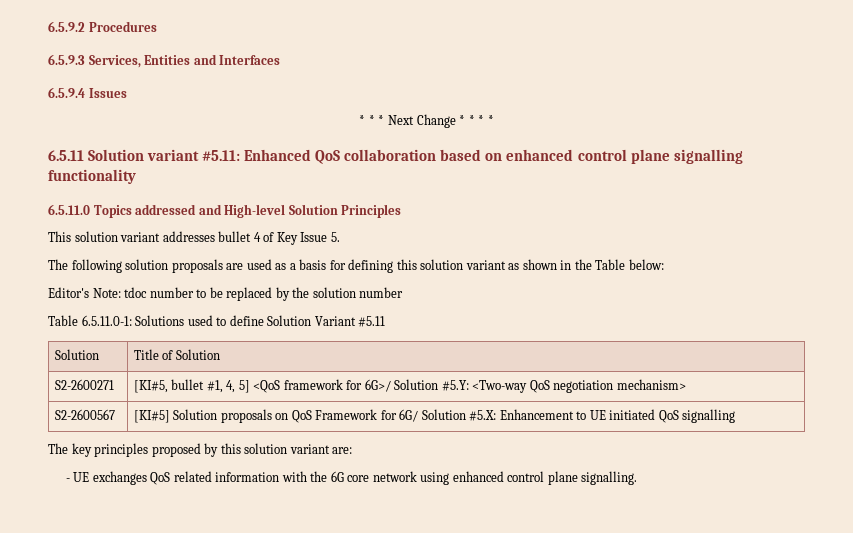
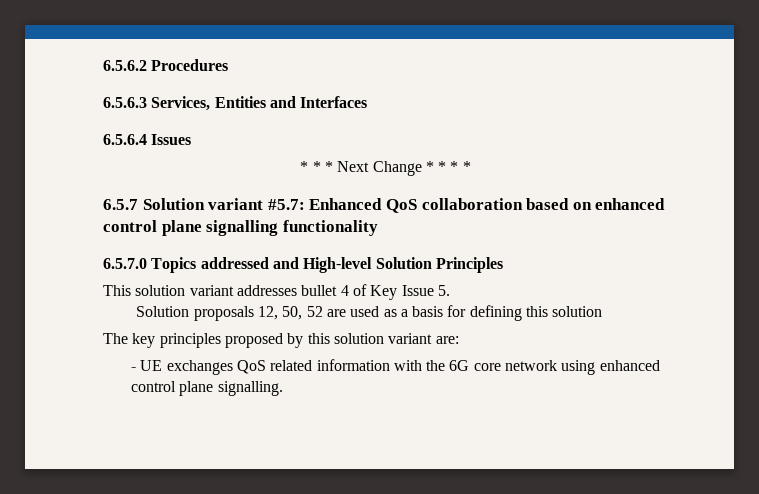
- 6.5.9.2 Procedures
+ 6.5.6.2 Procedures
- 6.5.9.3 Services, Entities and Interfaces
+ 6.5.6.3 Services, Entities and Interfaces
- 6.5.9.4 Issues
+ 6.5.6.4 Issues
- 6.5.11 Solution variant #5.11: Enhanced QoS collaboration based on enhanced control plane signalling functionality
+ 6.5.7 Solution variant #5.7: Enhanced QoS collaboration based on enhanced control plane signalling functionality
- 6.5.11.0 Topics addressed and High-level Solution Principles
+ 6.5.7.0 Topics addressed and High-level Solution Principles
- The following solution proposals are used as a basis for defining this solution variant as shown in the Table below:
- Editor's Note: tdoc number to be replaced by the solution number
- Table 6.5.11.0-1: Solutions used to define Solution Variant #5.11
- Solution | Title of Solution
- S2-2600271 | [KI#5, bullet #1, 4, 5] <QoS framework for 6G>/ Solution #5.Y: <Two-way QoS negotiation mechanism>
- S2-2600567 | [KI#5] Solution proposals on QoS Framework for 6G/ Solution #5.X: Enhancement to UE initiated QoS signalling
+ Solution proposals 12, 50, 52 are used as a basis for defining this solution

